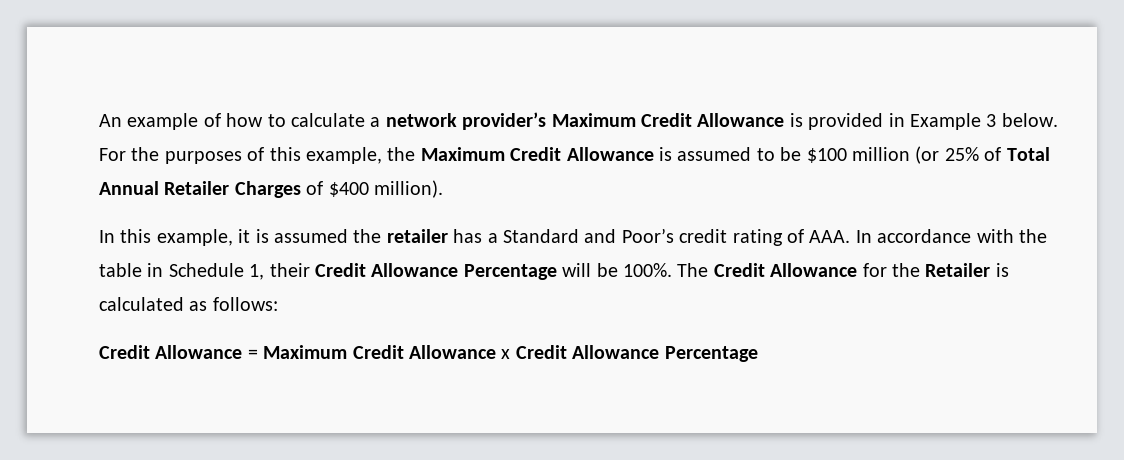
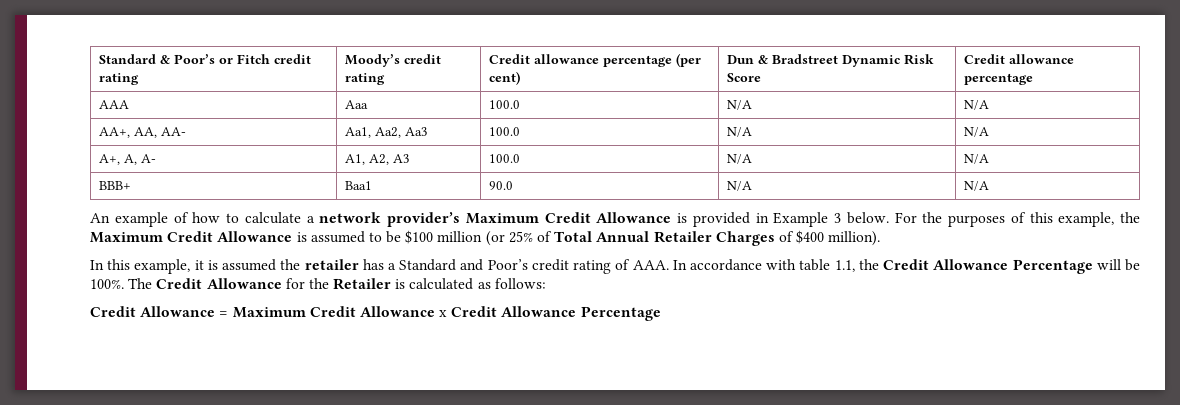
+ Standard & Poor’s or Fitch credit rating | Moody’s credit rating | Credit allowance percentage (per cent) | Dun & Bradstreet Dynamic Risk Score | Credit allowance percentage
+ AAA | Aaa | 100.0 | N/A | N/A
+ AA+, AA, AA- | Aa1, Aa2, Aa3 | 100.0 | N/A | N/A
+ A+, A, A- | A1, A2, A3 | 100.0 | N/A | N/A
+ BBB+ | Baa1 | 90.0 | N/A | N/A
- In this example, it is assumed the retailer has a Standard and Poor’s credit rating of AAA. In accordance with the table in Schedule 1, their Credit Allowance Percentage will be 100%.
+ In this example, it is assumed the retailer has a Standard and Poor’s credit rating of AAA. In accordance with table 1.1, the Credit Allowance Percentage will be 100%.

